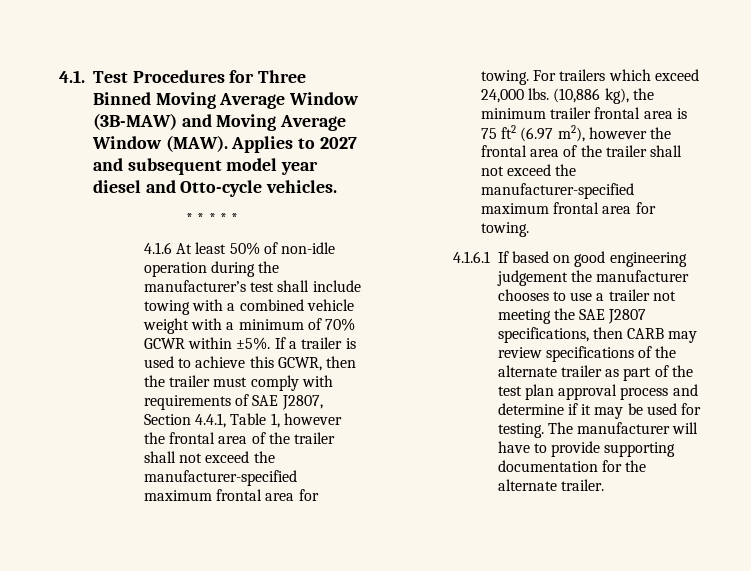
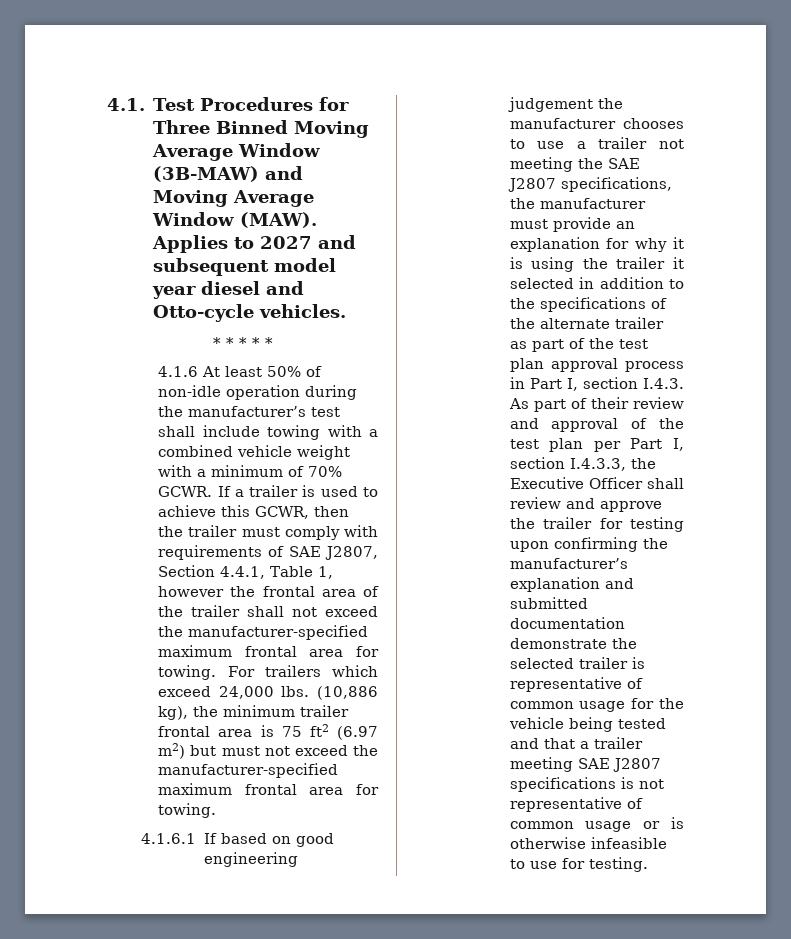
- 4.1.6 At least 50% of non-idle operation during the manufacturer’s test shall include towing with a combined vehicle weight with a minimum of 70% GCWR within ±5%.
+ 4.1.6 At least 50% of non-idle operation during the manufacturer’s test shall include towing with a combined vehicle weight with a minimum of 70% GCWR.
- (10,886 kg), the minimum trailer frontal area is 75 ft2 (6.97 m2), however the frontal area of the trailer shall not exceed the manufacturer-specified maximum frontal area for towing.
+ (10,886 kg), the minimum trailer frontal area is 75 ft2 (6.97 m2) but must not exceed the manufacturer-specified maximum frontal area for towing.
- 4.1.6.1 If based on good engineering judgement the manufacturer chooses to use a trailer not meeting the SAE J2807 specifications, then CARB may review specifications of the alternate trailer as part of the test plan approval process and determine if it may be used for testing. The manufacturer will have to provide supporting documentation for the alternate trailer.
+ 4.1.6.1 If based on good engineering judgement the manufacturer chooses to use a trailer not meeting the SAE J2807 specifications, the manufacturer must provide an explanation for why it is using the trailer it selected in addition to the specifications of the alternate trailer as part of the test plan approval process in Part I, section I.4.3. As part of their review and approval of the test plan per Part I, section I.4.3.3, the Executive Officer shall review and approve the trailer for testing upon confirming the manufacturer’s explanation and submitted documentation demonstrate the selected trailer is representative of common usage for the vehicle being tested and that a trailer meeting SAE J2807 specifications is not representative of common usage or is otherwise infeasible to use for testing.

